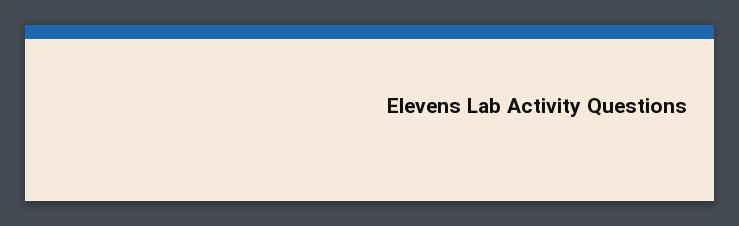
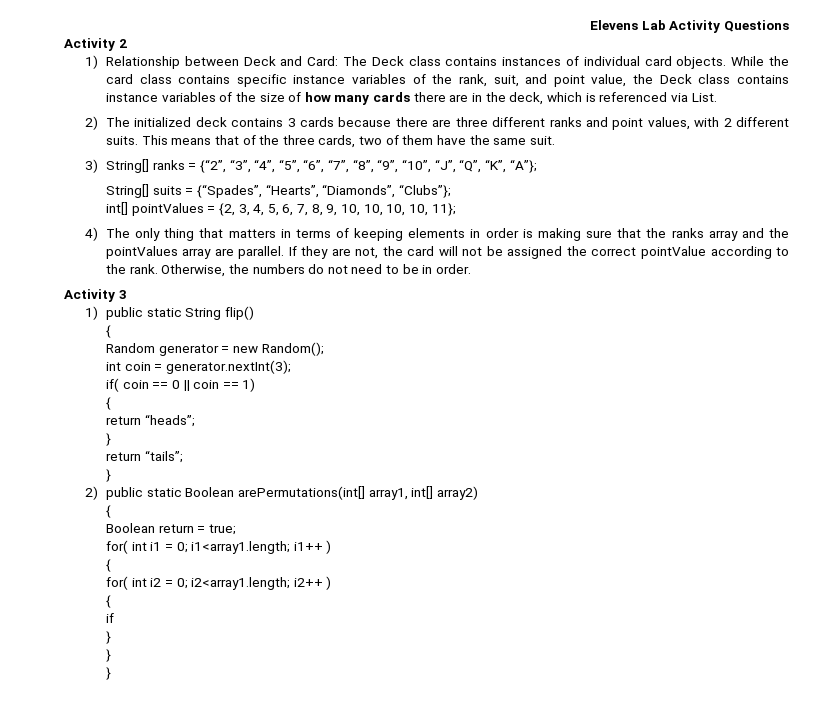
+ Activity 2
+ 1) Relationship between Deck and Card: The Deck class contains instances of individual card objects. While the card class contains specific instance variables of the rank, suit, and point value, the Deck class contains instance variables of the size of how many cards there are in the deck, which is referenced via List.
+ 2) The initialized deck contains 3 cards because there are three different ranks and point values, with 2 different suits. This means that of the three cards, two of them have the same suit.
+ 3) String[] ranks = {“2”, “3”, “4”, “5”, “6”, “7”, “8”, “9”, “10”, “J”, “Q”, “K”, “A”};
+ String[] suits = {“Spades”, “Hearts”, “Diamonds”, “Clubs”};
+ int[] pointValues = {2, 3, 4, 5, 6, 7, 8, 9, 10, 10, 10, 10, 11};
+ 4) The only thing that matters in terms of keeping elements in order is making sure that the ranks array and the pointValues array are parallel. If they are not, the card will not be assigned the correct pointValue according to the rank. Otherwise, the numbers do not need to be in order.
+ Activity 3
+ 1) public static String flip()
+ {
+ Random generator = new Random();
+ int coin = generator.nextInt(3);
+ if( coin == 0 || coin == 1)
+ {
+ return “heads”;
+ }
+ return “tails”;
+ }
+ 2) public static Boolean arePermutations(int[] array1, int[] array2)
+ {
+ Boolean return = true;
+ for( int i1 = 0; i1<array1.length; i1++ )
+ {
+ for( int i2 = 0; i2<array1.length; i2++ )
+ {
+ if
+ }
+ }
+ }

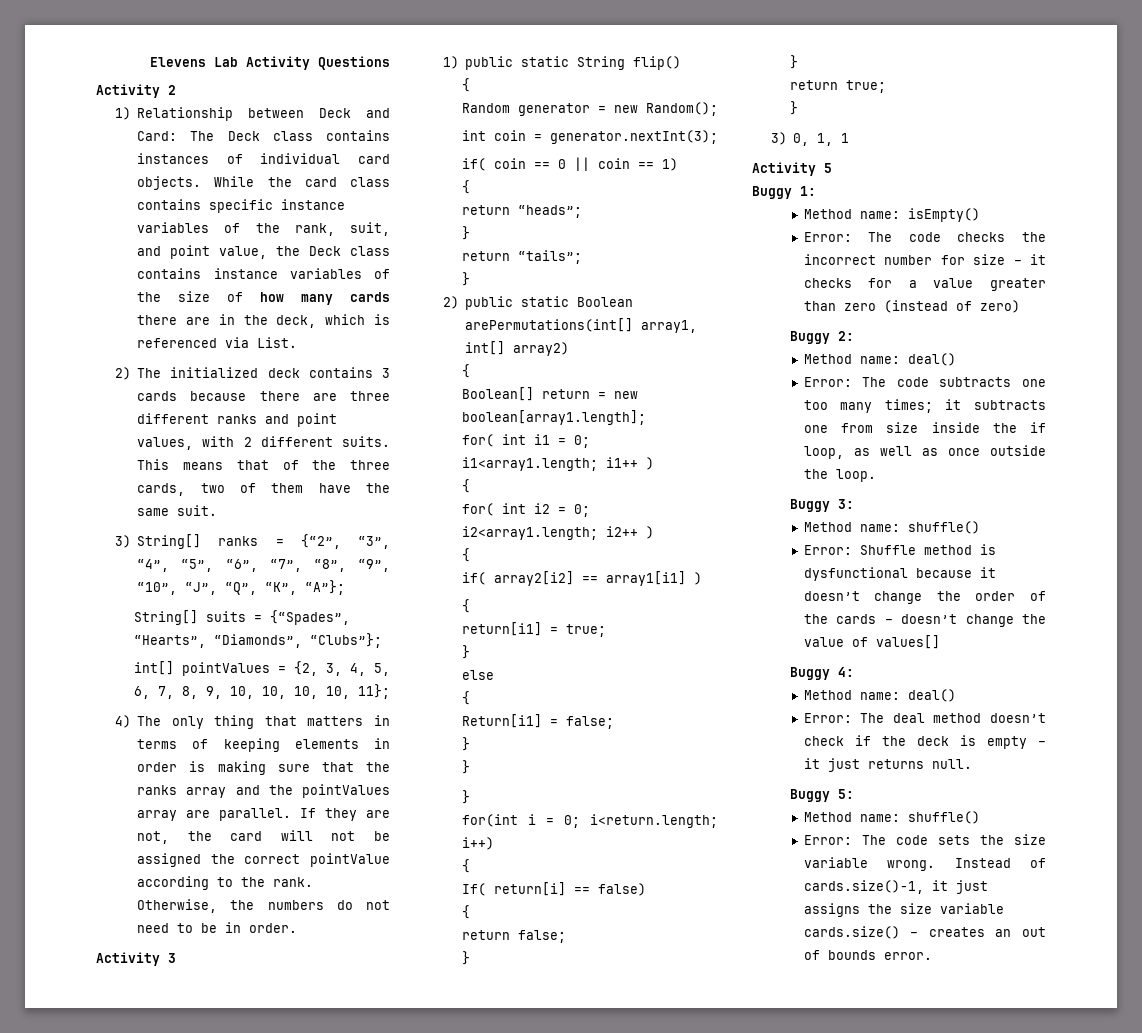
- Boolean return = true;
+ Boolean[] return = new boolean[array1.length];
- if
+ if( array2[i2] == array1[i1] )
+ {
+ return[i1] = true;
+ }
+ else
+ {
+ Return[i1] = false;
  }
  }
  }
+ for(int i = 0; i<return.length; i++)
+ {
+ If( return[i] == false)
+ {
+ return false;
+ }
+ }
+ return true;
+ }
+ 3) 0, 1, 1
+ Activity 5
+ Buggy 1:
+ Method name: isEmpty()
+ Error: The code checks the incorrect number for size – it checks for a value greater than zero (instead of zero)
+ Buggy 2:
+ Method name: deal()
+ Error: The code subtracts one too many times; it subtracts one from size inside the if loop, as well as once outside the loop.
+ Buggy 3:
+ Method name: shuffle()
+ Error: Shuffle method is dysfunctional because it doesn’t change the order of the cards – doesn’t change the value of values[]
+ Buggy 4:
+ Method name: deal()
+ Error: The deal method doesn’t check if the deck is empty – it just returns null.
+ Buggy 5:
+ Method name: shuffle()
+ Error: The code sets the size variable wrong. Instead of cards.size()-1, it just assigns the size variable cards.size() – creates an out of bounds error.

